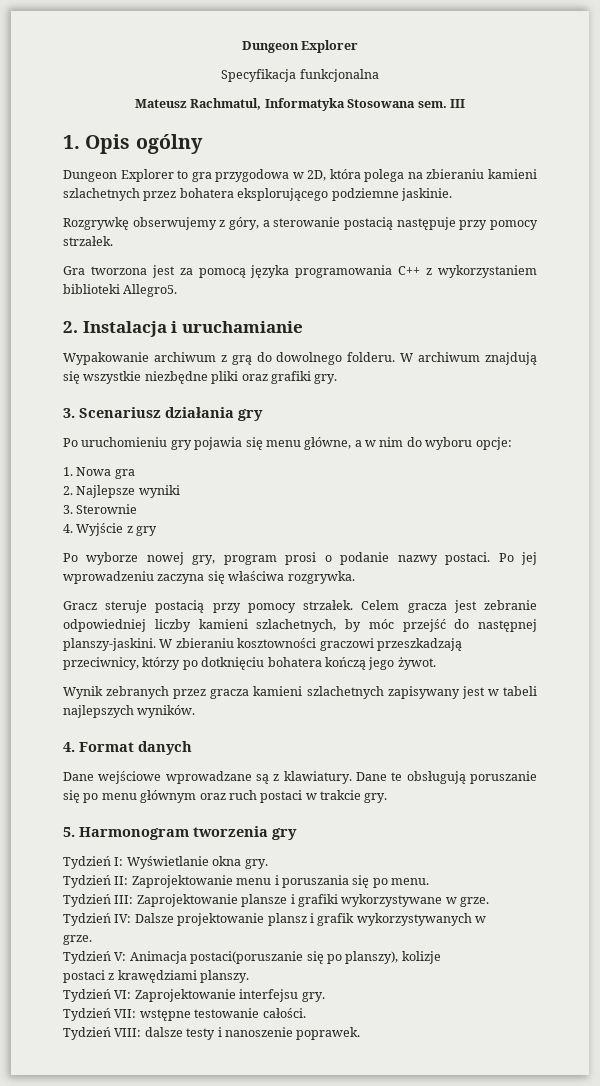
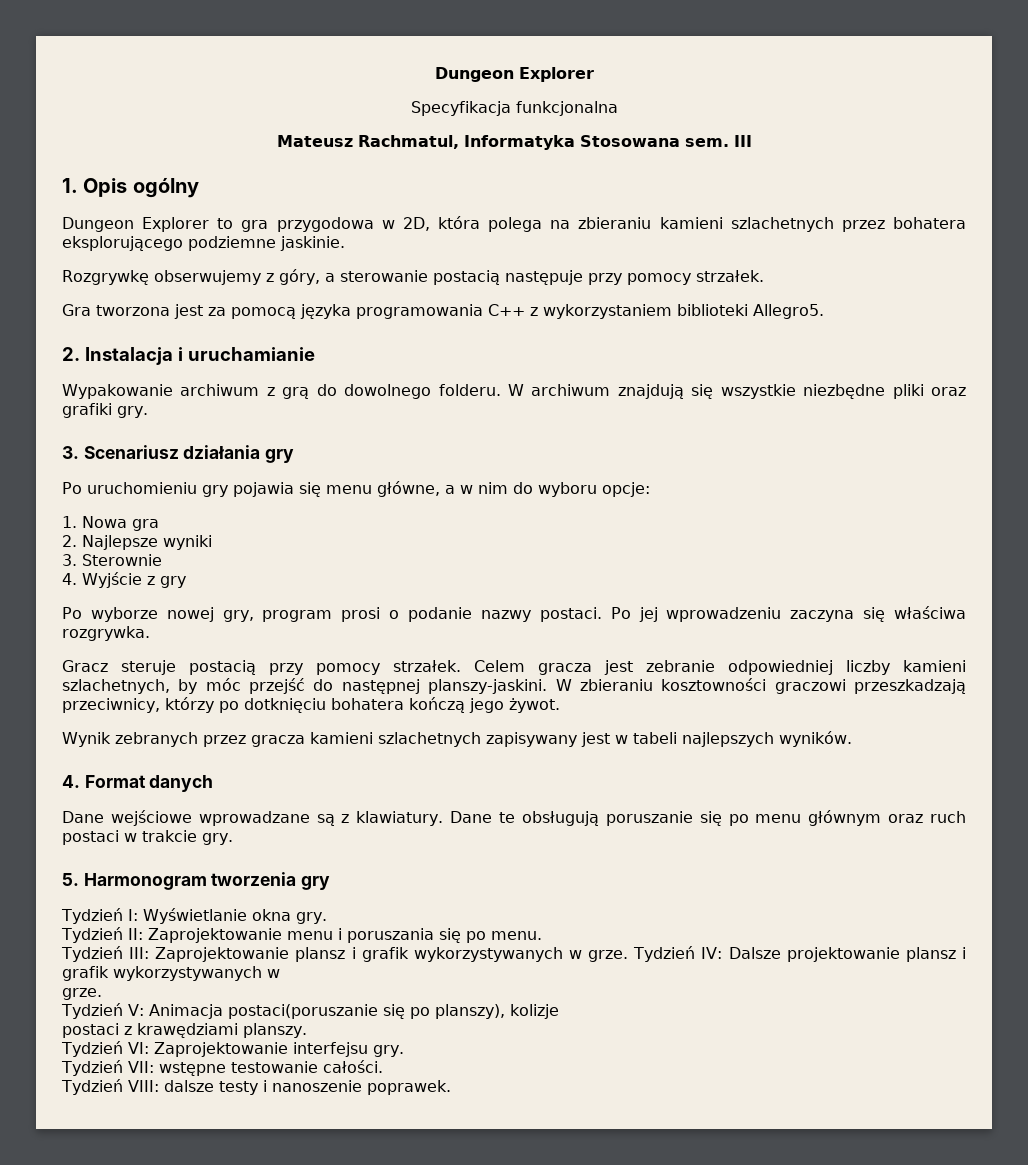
- Tydzień III: Zaprojektowanie plansze i grafiki wykorzystywane w grze.
+ Tydzień III: Zaprojektowanie plansz i grafik wykorzystywanych w grze.

